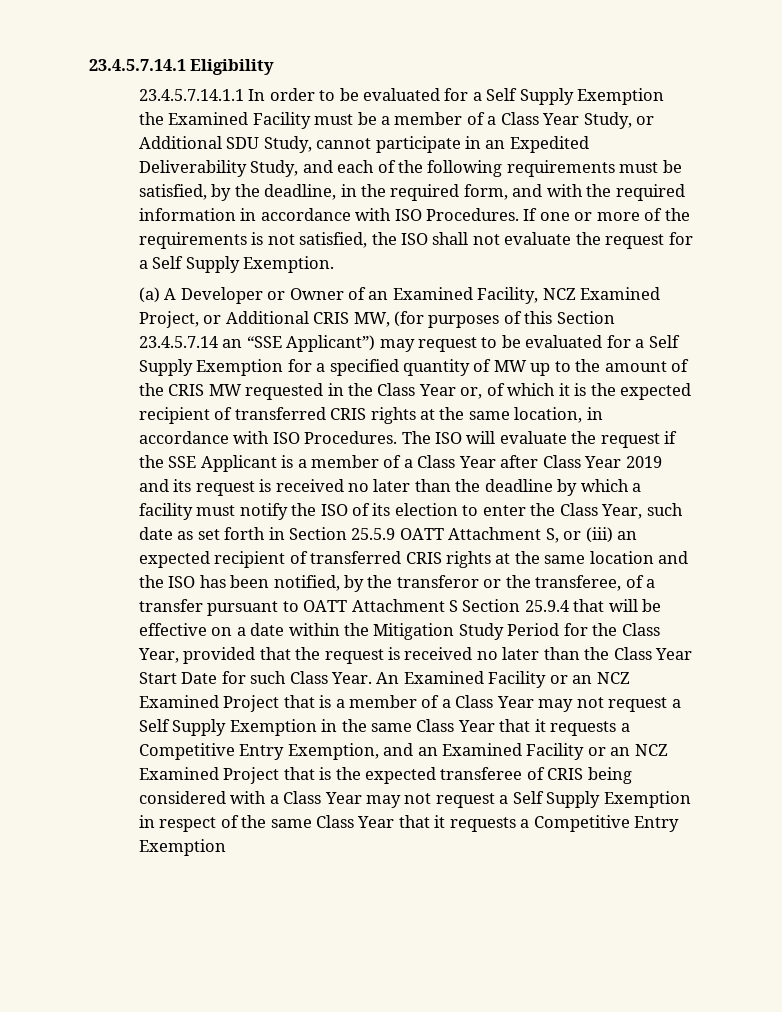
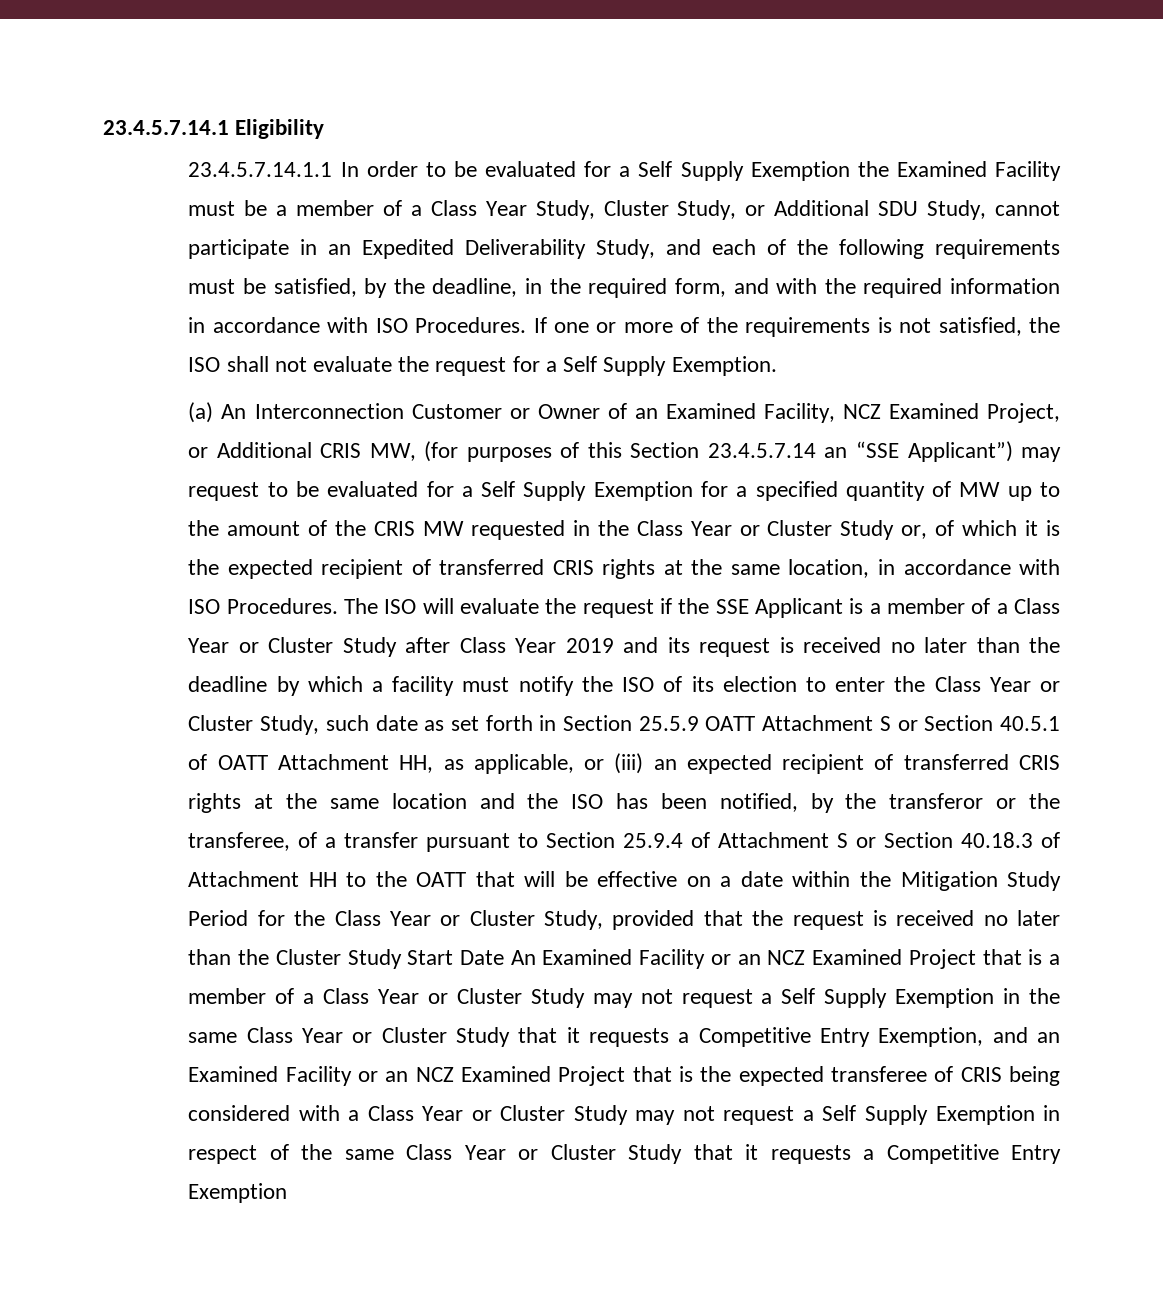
- 23.4.5.7.14.1.1 In order to be evaluated for a Self Supply Exemption the Examined Facility must be a member of a Class Year Study, or Additional SDU Study, cannot participate in an Expedited Deliverability Study, and each of the following requirements must be satisfied, by the deadline, in the required form, and with the required information in accordance with ISO Procedures.
+ 23.4.5.7.14.1.1 In order to be evaluated for a Self Supply Exemption the Examined Facility must be a member of a Class Year Study, Cluster Study, or Additional SDU Study, cannot participate in an Expedited Deliverability Study, and each of the following requirements must be satisfied, by the deadline, in the required form, and with the required information in accordance with ISO Procedures.
- (a) A Developer or Owner of an Examined Facility, NCZ Examined Project, or Additional CRIS MW, (for purposes of this Section 23.4.5.7.14 an “SSE Applicant”) may request to be evaluated for a Self Supply Exemption for a specified quantity of MW up to the amount of the CRIS MW requested in the Class Year or, of which it is the expected recipient of transferred CRIS rights at the same location, in accordance with ISO Procedures.
+ (a) An Interconnection Customer or Owner of an Examined Facility, NCZ Examined Project, or Additional CRIS MW, (for purposes of this Section 23.4.5.7.14 an “SSE Applicant”) may request to be evaluated for a Self Supply Exemption for a specified quantity of MW up to the amount of the CRIS MW requested in the Class Year or Cluster Study or, of which it is the expected recipient of transferred CRIS rights at the same location, in accordance with ISO Procedures.
- The ISO will evaluate the request if the SSE Applicant is a member of a Class Year after Class Year 2019 and its request is received no later than the deadline by which a facility must notify the ISO of its election to enter the Class Year, such date as set forth in Section 25.5.9 OATT Attachment S, or (iii) an expected recipient of transferred CRIS rights at the same location and the ISO has been notified, by the transferor or the transferee, of a transfer pursuant to OATT Attachment S Section 25.9.4 that will be effective on a date within the Mitigation Study Period for the Class Year, provided that the request is received no later than the Class Year Start Date for such Class Year. An Examined Facility or an NCZ Examined Project that is a member of a Class Year may not request a Self Supply Exemption in the same Class Year that it requests a Competitive Entry Exemption, and an Examined Facility or an NCZ Examined Project that is the expected transferee of CRIS being considered with a Class Year may not request a Self Supply Exemption in respect of the same Class Year that it requests a Competitive Entry Exemption
+ The ISO will evaluate the request if the SSE Applicant is a member of a Class Year or Cluster Study after Class Year 2019 and its request is received no later than the deadline by which a facility must notify the ISO of its election to enter the Class Year or Cluster Study, such date as set forth in Section 25.5.9 OATT Attachment S or Section 40.5.1 of OATT Attachment HH, as applicable, or (iii) an expected recipient of transferred CRIS rights at the same location and the ISO has been notified, by the transferor or the transferee, of a transfer pursuant to Section 25.9.4 of Attachment S or Section 40.18.3 of Attachment HH to the OATT that will be effective on a date within the Mitigation Study Period for the Class Year or Cluster Study, provided that the request is received no later than the Cluster Study Start Date An Examined Facility or an NCZ Examined Project that is a member of a Class Year or Cluster Study may not request a Self Supply Exemption in the same Class Year or Cluster Study that it requests a Competitive Entry Exemption, and an Examined Facility or an NCZ Examined Project that is the expected transferee of CRIS being considered with a Class Year or Cluster Study may not request a Self Supply Exemption in respect of the same Class Year or Cluster Study that it requests a Competitive Entry Exemption

